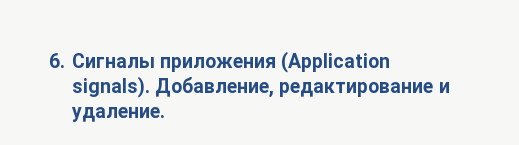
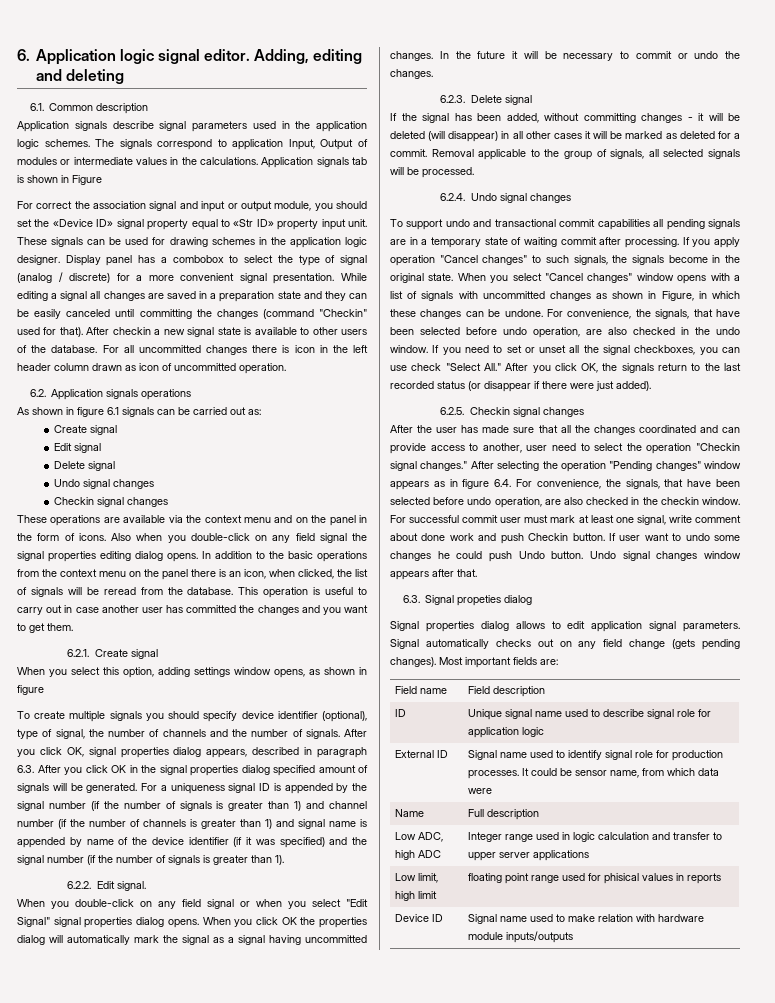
- 6. Сигналы приложения (Application signals). Добавление, редактирование и удаление.
+ 6. Application logic signal editor. Adding, editing and deleting
+ 6.1. Common description
+ Application signals describe signal parameters used in the application logic schemes. The signals correspond to application Input, Output of modules or intermediate values in the calculations. Application signals tab is shown in Figure
+ For correct the association signal and input or output module, you should set the «Device ID» signal property equal to «Str ID» property input unit. These signals can be used for drawing schemes in the application logic designer. Display panel has a combobox to select the type of signal (analog / discrete) for a more convenient signal presentation. While editing a signal all changes are saved in a preparation state and they can be easily canceled until committing the changes (command "Checkin" used for that). After checkin a new signal state is available to other users of the database. For all uncommitted changes there is icon in the left header column drawn as icon of uncommitted operation.
+ 6.2. Application signals operations
+ As shown in figure 6.1 signals can be carried out as:
+ Create signal
+ Edit signal
+ Delete signal
+ Undo signal changes
+ Checkin signal changes
+ These operations are available via the context menu and on the panel in the form of icons. Also when you double-click on any field signal the signal properties editing dialog opens. In addition to the basic operations from the context menu on the panel there is an icon, when clicked, the list of signals will be reread from the database. This operation is useful to carry out in case another user has committed the changes and you want to get them.
+ 6.2.1. Create signal
+ When you select this option, adding settings window opens, as shown in figure
+ To create multiple signals you should specify device identifier (optional), type of signal, the number of channels and the number of signals. After you click OK, signal properties dialog appears, described in paragraph 6.3. After you click OK in the signal properties dialog specified amount of signals will be generated. For a uniqueness signal ID is appended by the signal number (if the number of signals is greater than 1) and channel number (if the number of channels is greater than 1) and signal name is appended by name of the device identifier (if it was specified) and the signal number (if the number of signals is greater than 1).
+ 6.2.2. Edit signal.
+ When you double-click on any field signal or when you select "Edit Signal" signal properties dialog opens. When you click OK the properties dialog will automatically mark the signal as a signal having uncommitted changes. In the future it will be necessary to commit or undo the changes.
+ 6.2.3. Delete signal
+ If the signal has been added, without committing changes - it will be deleted (will disappear) in all other cases it will be marked as deleted for a commit. Removal applicable to the group of signals, all selected signals will be processed.
+ 6.2.4. Undo signal changes
+ To support undo and transactional commit capabilities all pending signals are in a temporary state of waiting commit after processing. If you apply operation "Cancel changes" to such signals, the signals become in the original state. When you select "Cancel changes" window opens with a list of signals with uncommitted changes as shown in Figure, in which these changes can be undone. For convenience, the signals, that have been selected before undo operation, are also checked in the undo window. If you need to set or unset all the signal checkboxes, you can use check "Select All." After you click OK, the signals return to the last recorded status (or disappear if there were just added).
+ 6.2.5. Checkin signal changes
+ After the user has made sure that all the changes coordinated and can provide access to another, user need to select the operation "Checkin signal changes." After selecting the operation "Pending changes" window appears as in figure 6.4. For convenience, the signals, that have been selected before undo operation, are also checked in the checkin window. For successful commit user must mark at least one signal, write comment about done work and push Checkin button. If user want to undo some changes he could push Undo button. Undo signal changes window appears after that.
+ 6.3. Signal propeties dialog
+ Signal properties dialog allows to edit application signal parameters. Signal automatically checks out on any field change (gets pending changes). Most important fields are:
+ Field name | Field description
+ ID | Unique signal name used to describe signal role for application logic
+ External ID | Signal name used to identify signal role for production processes. It could be sensor name, from which data were
+ Name | Full description
+ Low ADC, high ADC | Integer range used in logic calculation and transfer to upper server applications
+ Low limit, high limit | floating point range used for phisical values in reports
+ Device ID | Signal name used to make relation with hardware module inputs/outputs

